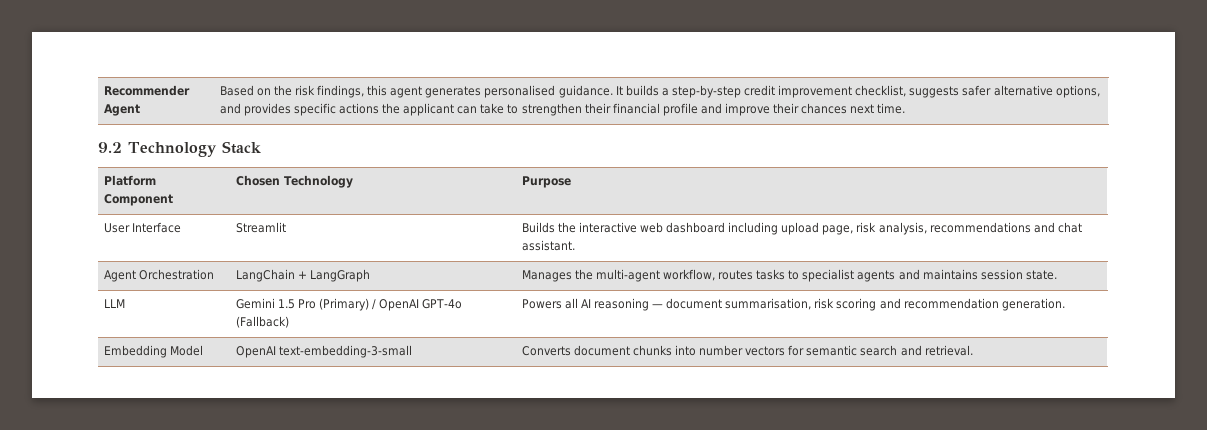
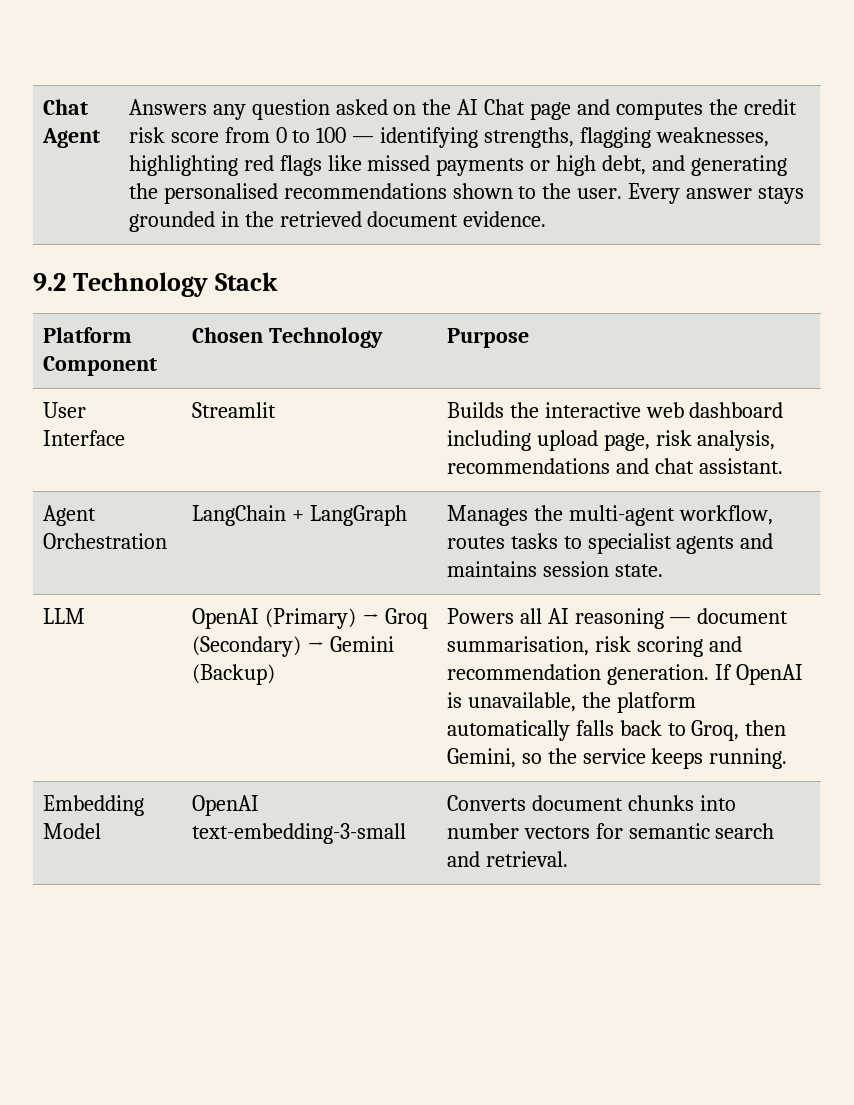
- Recommender Agent
+ Chat Agent
- Based on the risk findings, this agent generates personalised guidance. It builds a step-by-step credit improvement checklist, suggests safer alternative options, and provides specific actions the applicant can take to strengthen their financial profile and improve their chances next time.
+ Answers any question asked on the AI Chat page and computes the credit risk score from 0 to 100 — identifying strengths, flagging weaknesses, highlighting red flags like missed payments or high debt, and generating the personalised recommendations shown to the user. Every answer stays grounded in the retrieved document evidence.
- LLM | Gemini 1.5 Pro (Primary) / OpenAI GPT-4o (Fallback) | Powers all AI reasoning — document summarisation, risk scoring and recommendation generation.
+ LLM | OpenAI (Primary) → Groq (Secondary) → Gemini (Backup) | Powers all AI reasoning — document summarisation, risk scoring and recommendation generation. If OpenAI is unavailable, the platform automatically falls back to Groq, then Gemini, so the service keeps running.

